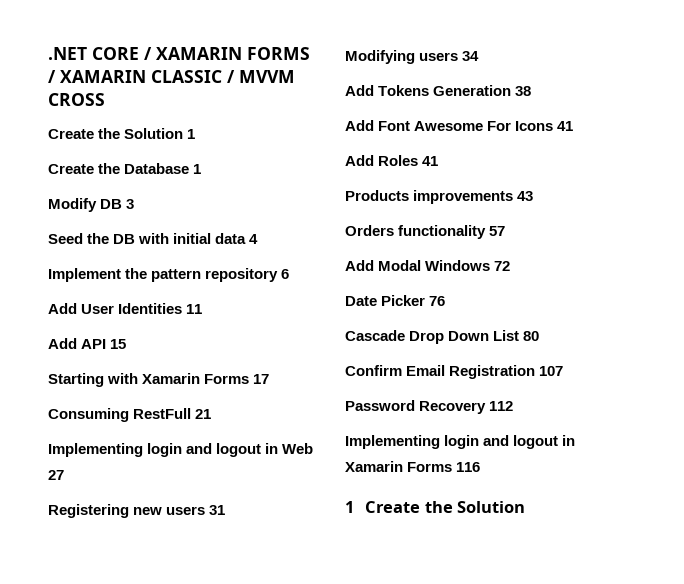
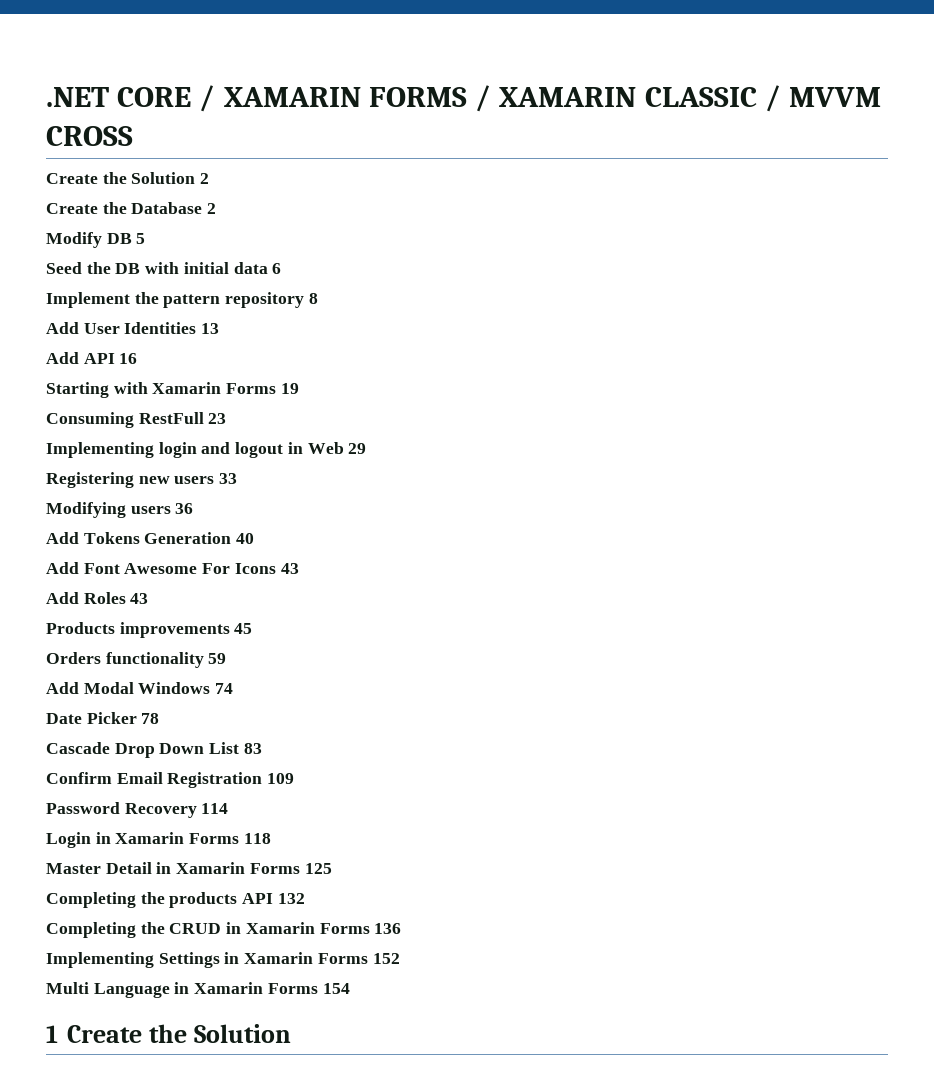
- Create the Solution 1
+ Create the Solution 2
- Create the Database 1
+ Create the Database 2
- Modify DB 3
+ Modify DB 5
- Seed the DB with initial data 4
+ Seed the DB with initial data 6
- Implement the pattern repository 6
+ Implement the pattern repository 8
- Add User Identities 11
+ Add User Identities 13
- Add API 15
+ Add API 16
- Starting with Xamarin Forms 17
+ Starting with Xamarin Forms 19
- Consuming RestFull 21
+ Consuming RestFull 23
- Implementing login and logout in Web 27
+ Implementing login and logout in Web 29
- Registering new users 31
+ Registering new users 33
- Modifying users 34
+ Modifying users 36
- Add Tokens Generation 38
+ Add Tokens Generation 40
- Add Font Awesome For Icons 41
+ Add Font Awesome For Icons 43
- Add Roles 41
+ Add Roles 43
- Products improvements 43
+ Products improvements 45
- Orders functionality 57
+ Orders functionality 59
- Add Modal Windows 72
+ Add Modal Windows 74
- Date Picker 76
+ Date Picker 78
- Cascade Drop Down List 80
+ Cascade Drop Down List 83
- Confirm Email Registration 107
+ Confirm Email Registration 109
- Password Recovery 112
- Implementing login and logout in Xamarin Forms 116
+ Password Recovery 114
+ Login in Xamarin Forms 118
+ Master Detail in Xamarin Forms 125
+ Completing the products API 132
+ Completing the CRUD in Xamarin Forms 136
+ Implementing Settings in Xamarin Forms 152
+ Multi Language in Xamarin Forms 154

